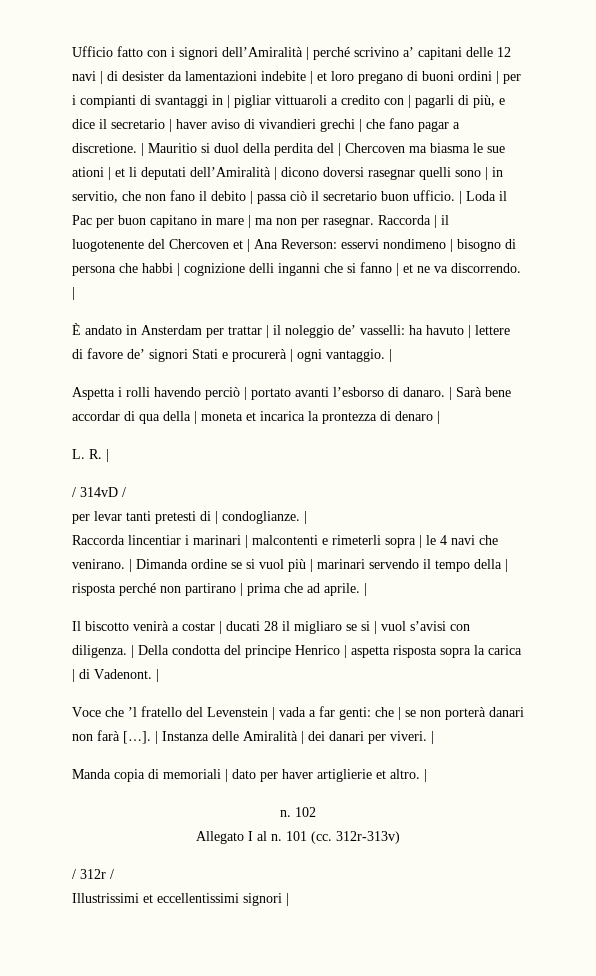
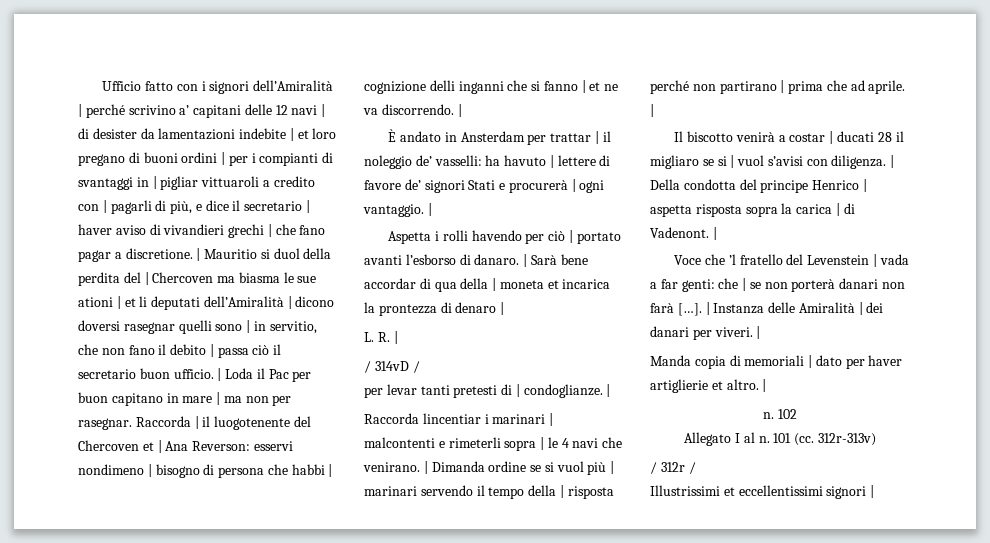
- Aspetta i rolli havendo perciò | portato avanti l’esborso di danaro.
+ Aspetta i rolli havendo per ciò | portato avanti l’esborso di danaro.

